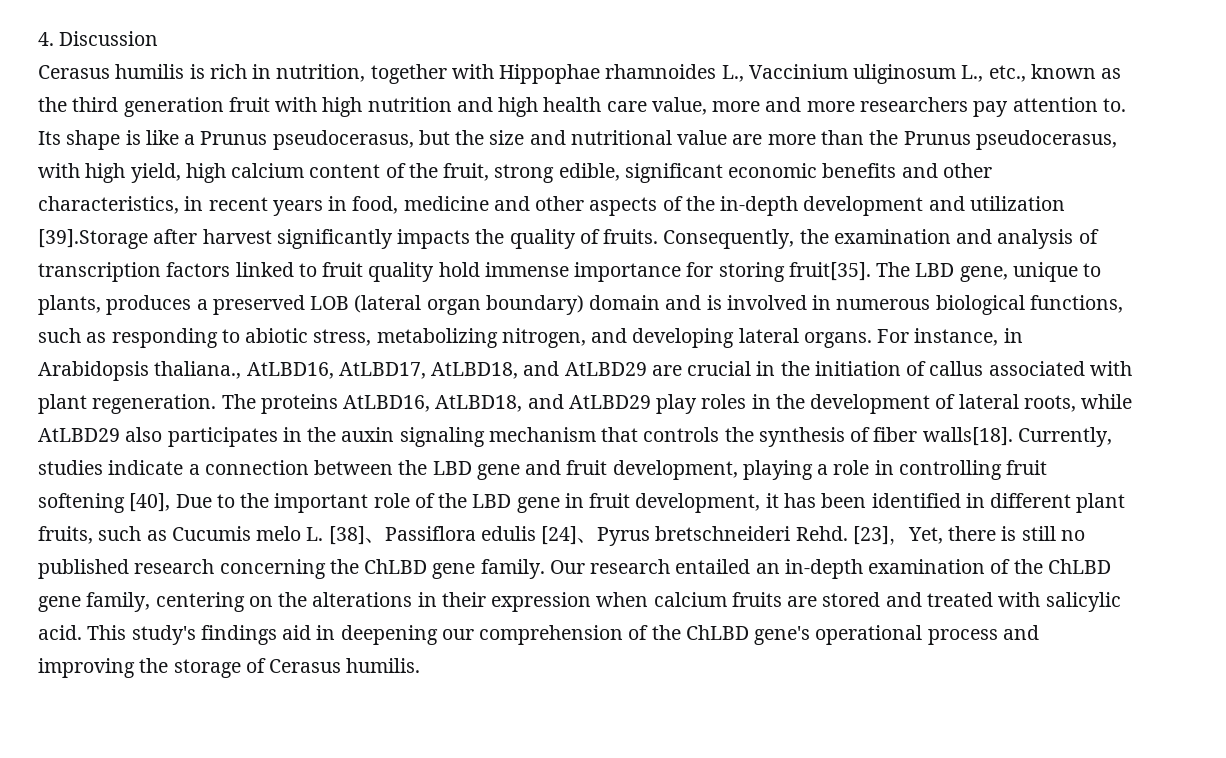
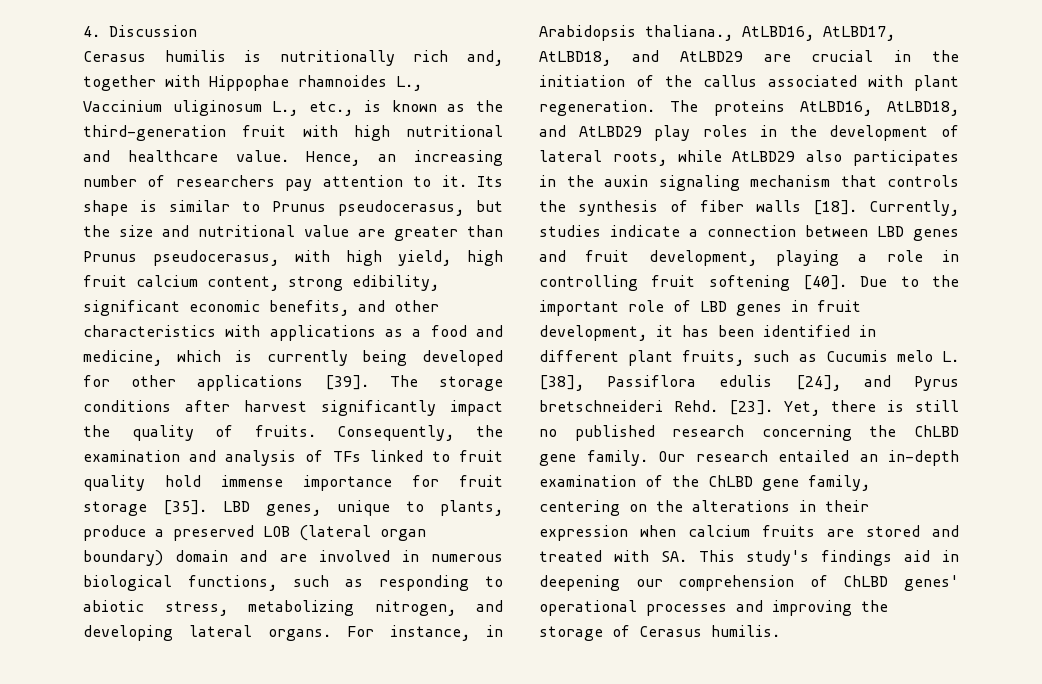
- Cerasus humilis is rich in nutrition, together with Hippophae rhamnoides L., Vaccinium uliginosum L., etc., known as the third generation fruit with high nutrition and high health care value, more and more researchers pay attention to.
+ Cerasus humilis is nutritionally rich and, together with Hippophae rhamnoides L., Vaccinium uliginosum L., etc., is known as the third-generation fruit with high nutritional and healthcare value. Hence, an increasing number of researchers pay attention to it.
- Its shape is like a Prunus pseudocerasus, but the size and nutritional value are more than the Prunus pseudocerasus, with high yield, high calcium content of the fruit, strong edible, significant economic benefits and other characteristics, in recent years in food, medicine and other aspects of the in-depth development and utilization [39].Storage after harvest significantly impacts the quality of fruits.
+ Its shape is similar to Prunus pseudocerasus, but the size and nutritional value are greater than Prunus pseudocerasus, with high yield, high fruit calcium content, strong edibility, significant economic benefits, and other characteristics with applications as a food and medicine, which is currently being developed for other applications [39]. The storage conditions after harvest significantly impact the quality of fruits.
- Consequently, the examination and analysis of transcription factors linked to fruit quality hold immense importance for storing fruit[35]. The LBD gene, unique to plants, produces a preserved LOB (lateral organ boundary) domain and is involved in numerous biological functions, such as responding to abiotic stress, metabolizing nitrogen, and developing lateral organs.
+ Consequently, the examination and analysis of TFs linked to fruit quality hold immense importance for fruit storage [35]. LBD genes, unique to plants, produce a preserved LOB (lateral organ boundary) domain and are involved in numerous biological functions, such as responding to abiotic stress, metabolizing nitrogen, and developing lateral organs.
- For instance, in Arabidopsis thaliana., AtLBD16, AtLBD17, AtLBD18, and AtLBD29 are crucial in the initiation of callus associated with plant regeneration.
+ For instance, in Arabidopsis thaliana., AtLBD16, AtLBD17, AtLBD18, and AtLBD29 are crucial in the initiation of the callus associated with plant regeneration.
- The proteins AtLBD16, AtLBD18, and AtLBD29 play roles in the development of lateral roots, while AtLBD29 also participates in the auxin signaling mechanism that controls the synthesis of fiber walls[18].
+ The proteins AtLBD16, AtLBD18, and AtLBD29 play roles in the development of lateral roots, while AtLBD29 also participates in the auxin signaling mechanism that controls the synthesis of fiber walls [18].
- Currently, studies indicate a connection between the LBD gene and fruit development, playing a role in controlling fruit softening [40], Due to the important role of the LBD gene in fruit development, it has been identified in different plant fruits, such as Cucumis melo L. [38]、Passiflora edulis [24]、Pyrus bretschneideri Rehd.
+ Currently, studies indicate a connection between LBD genes and fruit development, playing a role in controlling fruit softening [40]. Due to the important role of LBD genes in fruit development, it has been identified in different plant fruits, such as Cucumis melo L. [38], Passiflora edulis [24], and Pyrus bretschneideri Rehd.
- [23]，Yet, there is still no published research concerning the ChLBD gene family.
+ [23]. Yet, there is still no published research concerning the ChLBD gene family.
- Our research entailed an in-depth examination of the ChLBD gene family, centering on the alterations in their expression when calcium fruits are stored and treated with salicylic acid. This study's findings aid in deepening our comprehension of the ChLBD gene's operational process and improving the storage of Cerasus humilis.
+ Our research entailed an in-depth examination of the ChLBD gene family, centering on the alterations in their expression when calcium fruits are stored and treated with SA. This study's findings aid in deepening our comprehension of ChLBD genes' operational processes and improving the storage of Cerasus humilis.

